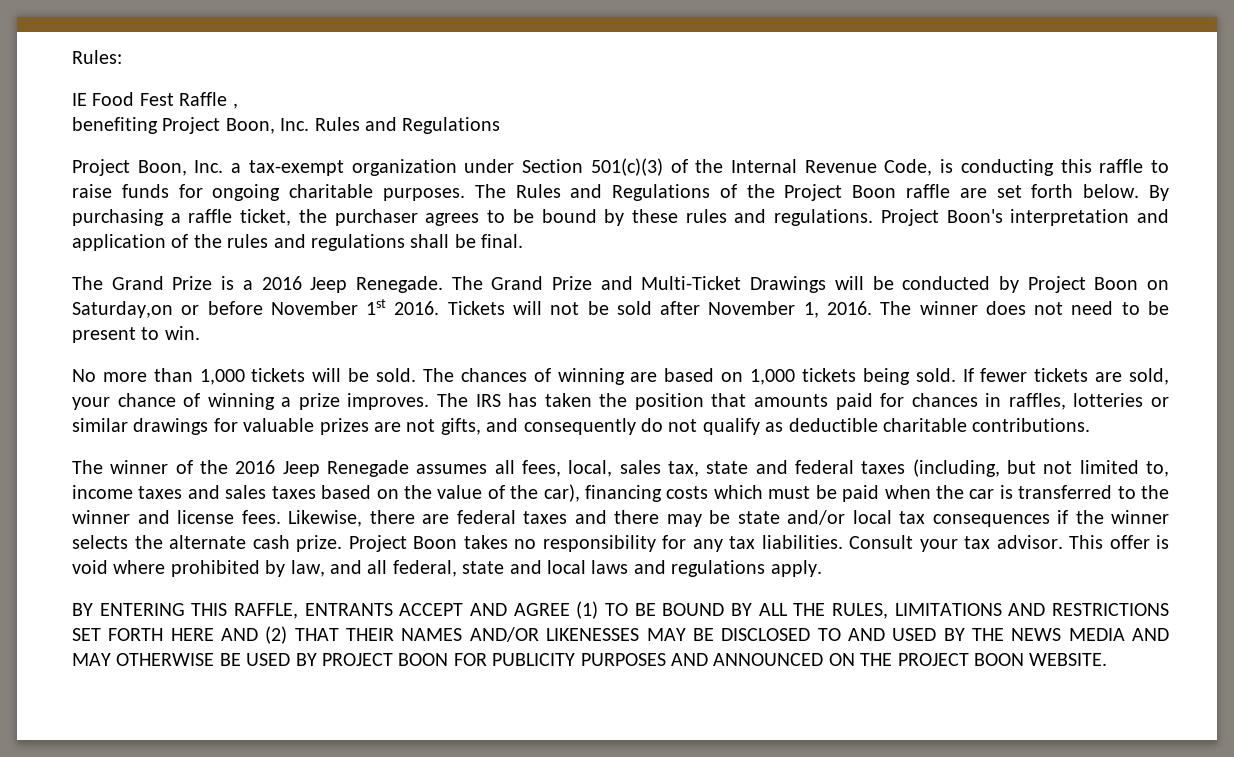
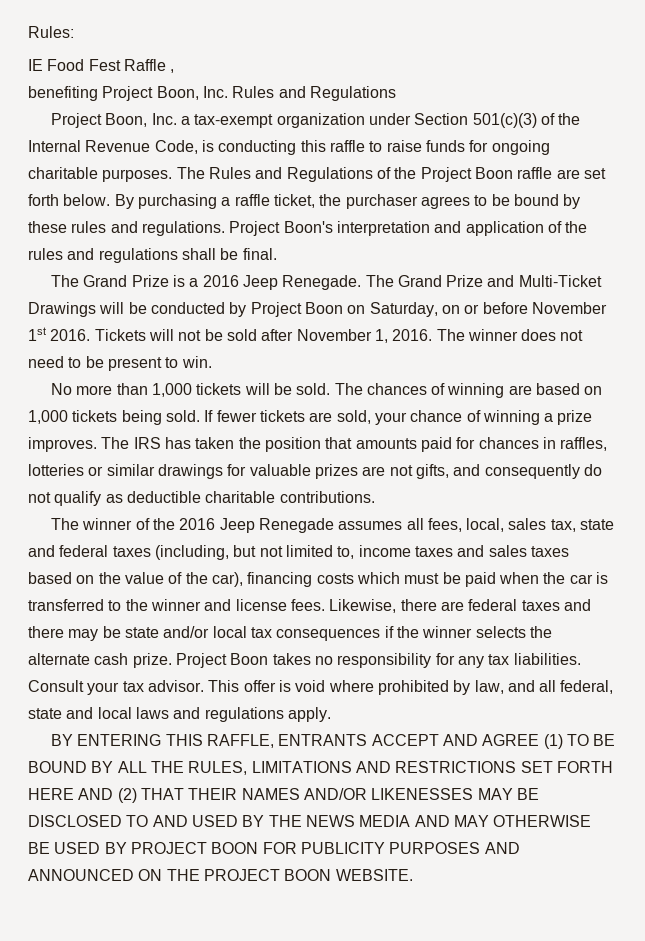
- The Grand Prize and Multi-Ticket Drawings will be conducted by Project Boon on Saturday,on or before November 1st 2016.
+ The Grand Prize and Multi-Ticket Drawings will be conducted by Project Boon on Saturday, on or before November 1st 2016.

